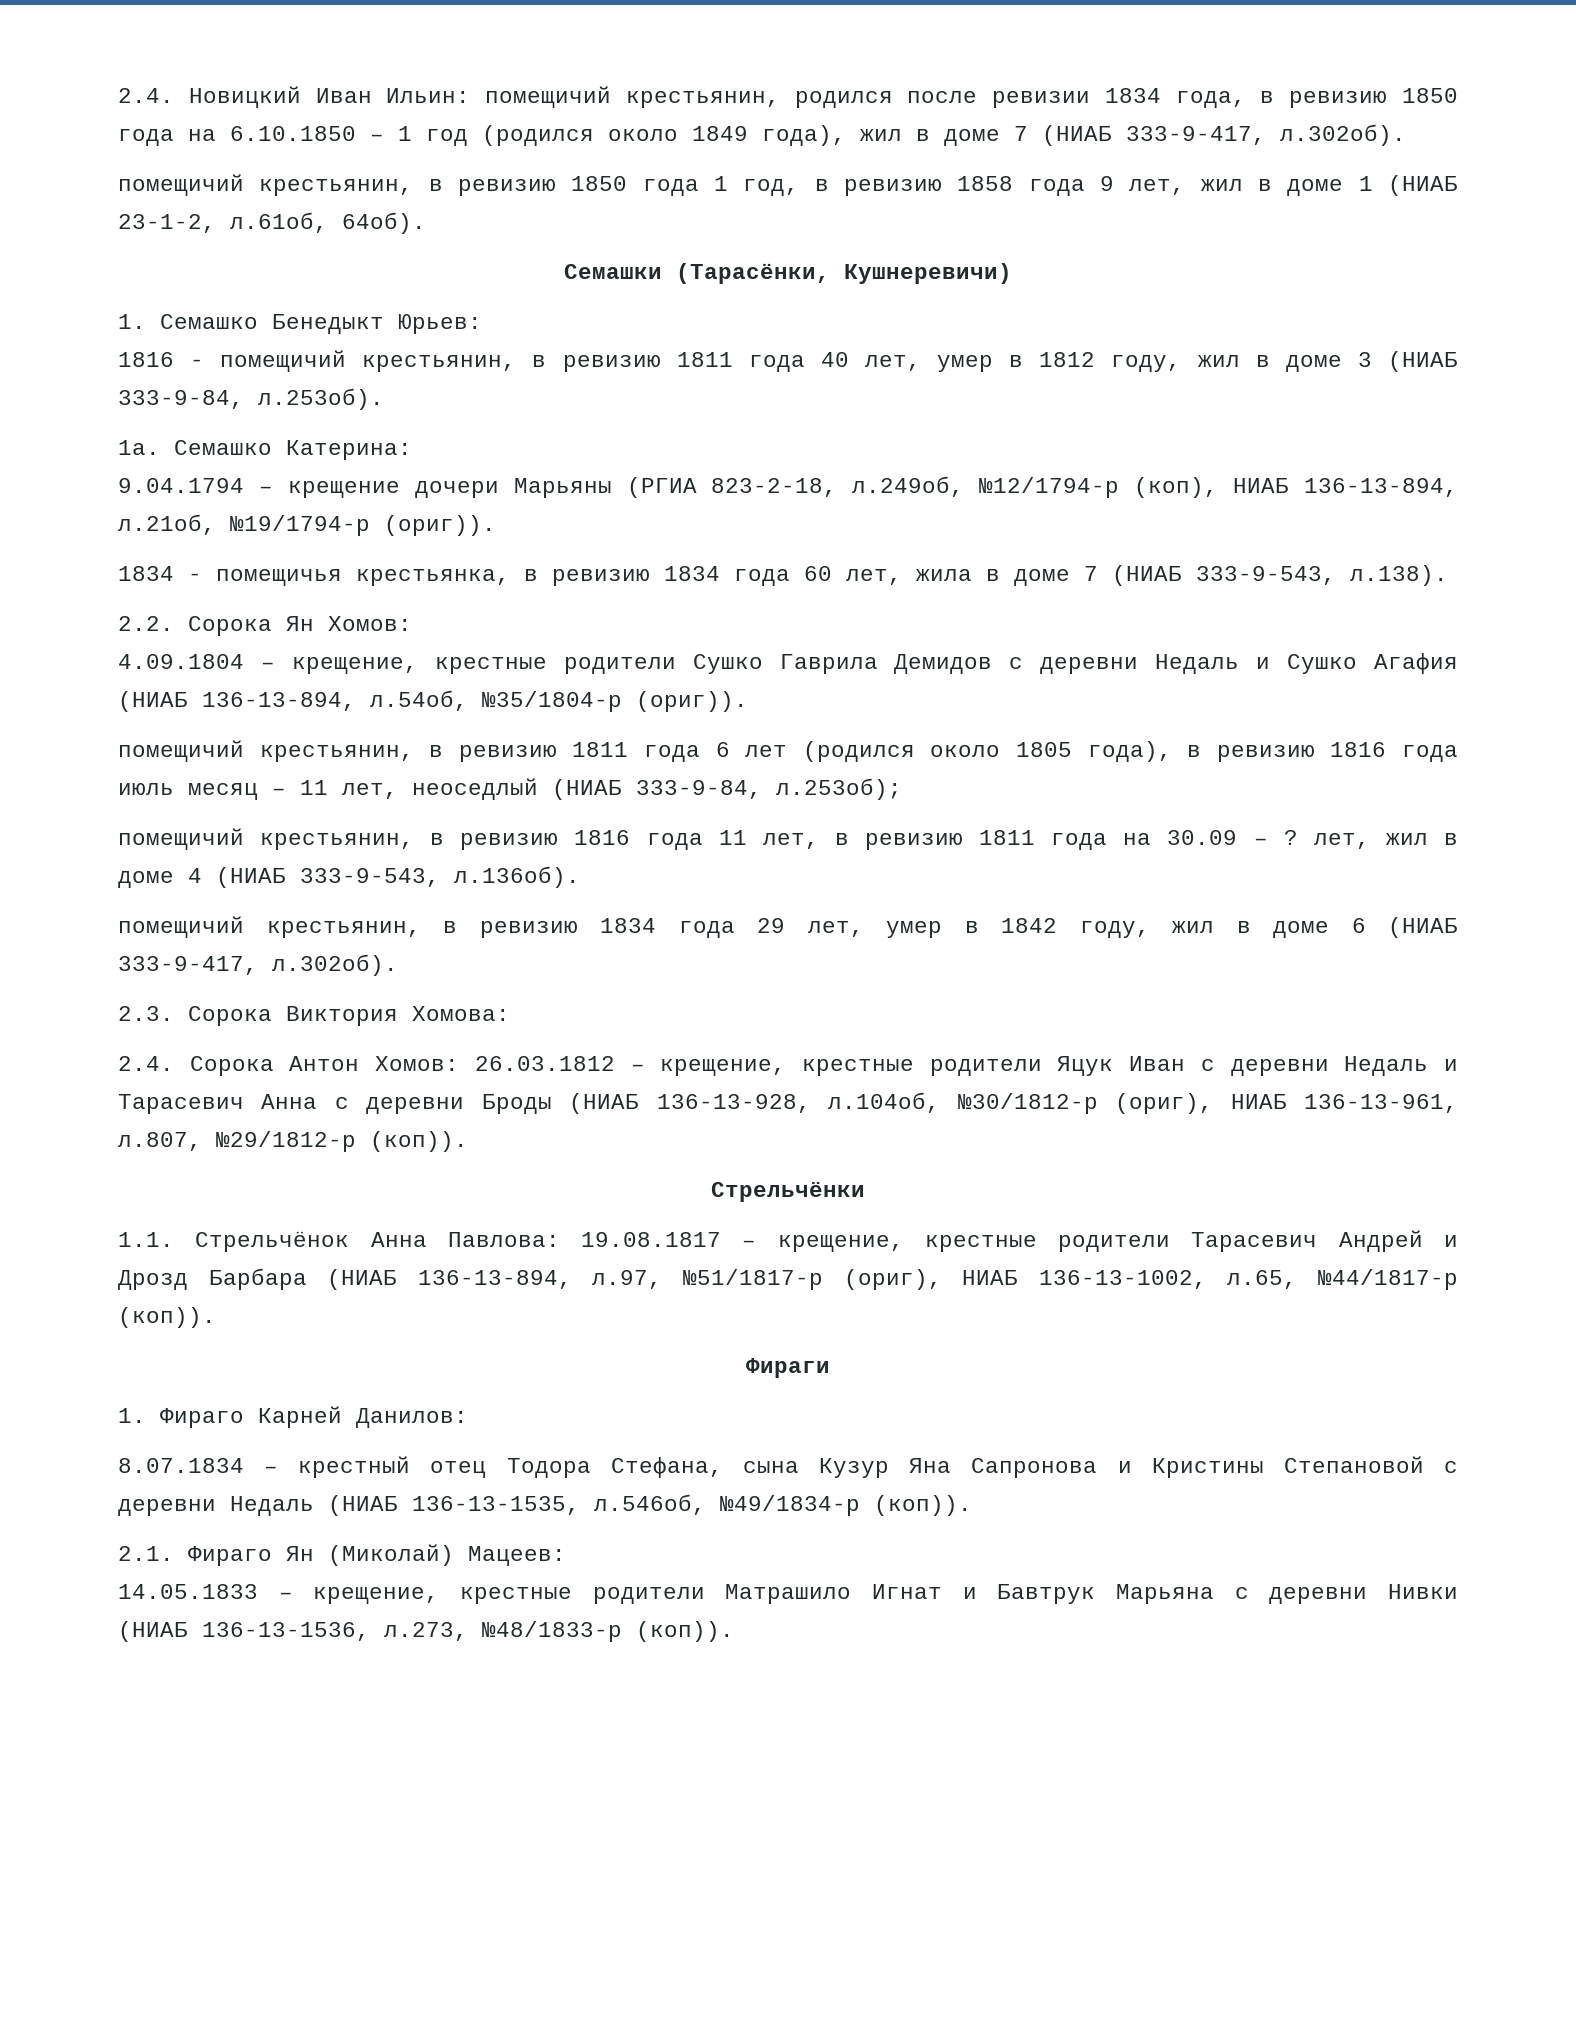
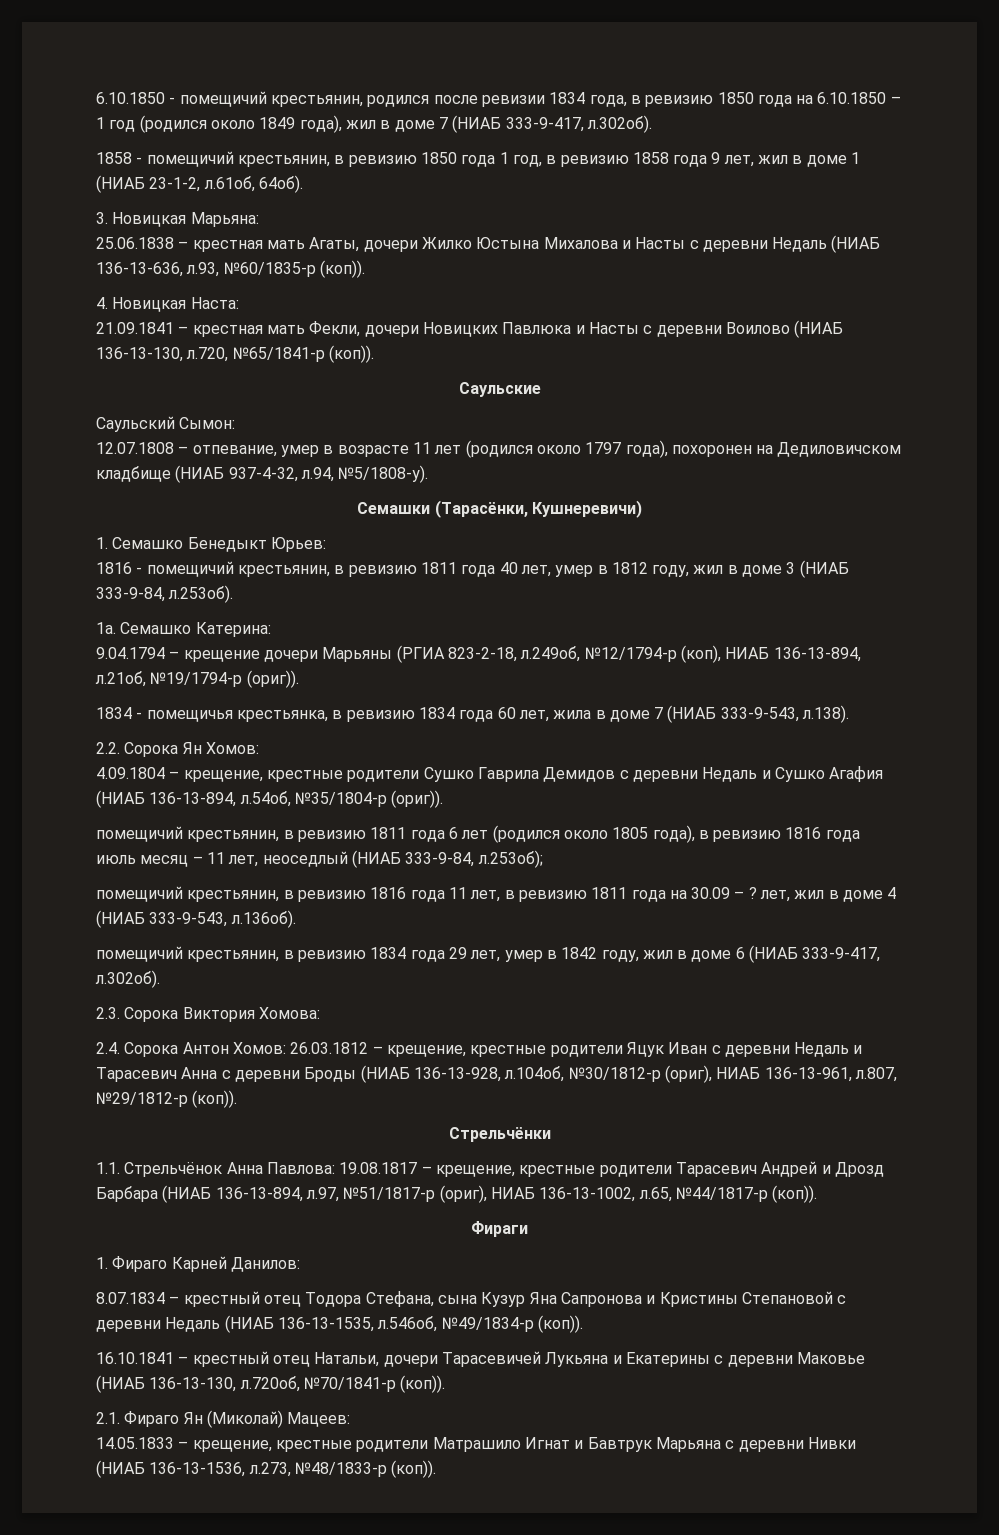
- 2.4. Новицкий Иван Ильин: помещичий крестьянин, родился после ревизии 1834 года, в ревизию 1850 года на 6.10.1850 – 1 год (родился около 1849 года), жил в доме 7 (НИАБ 333-9-417, л.302об).
+ 6.10.1850 - помещичий крестьянин, родился после ревизии 1834 года, в ревизию 1850 года на 6.10.1850 – 1 год (родился около 1849 года), жил в доме 7 (НИАБ 333-9-417, л.302об).
- помещичий крестьянин, в ревизию 1850 года 1 год, в ревизию 1858 года 9 лет, жил в доме 1 (НИАБ 23-1-2, л.61об, 64об).
+ 1858 - помещичий крестьянин, в ревизию 1850 года 1 год, в ревизию 1858 года 9 лет, жил в доме 1 (НИАБ 23-1-2, л.61об, 64об).
+ 3. Новицкая Марьяна:
+ 25.06.1838 – крестная мать Агаты, дочери Жилко Юстына Михалова и Насты с деревни Недаль (НИАБ 136-13-636, л.93, №60/1835-р (коп)).
+ 4. Новицкая Наста:
+ 21.09.1841 – крестная мать Фекли, дочери Новицких Павлюка и Насты с деревни Воилово (НИАБ 136-13-130, л.720, №65/1841-р (коп)).
+ Саульские
+ Саульский Сымон:
+ 12.07.1808 – отпевание, умер в возрасте 11 лет (родился около 1797 года), похоронен на Дедиловичском кладбище (НИАБ 937-4-32, л.94, №5/1808-у).
+ 16.10.1841 – крестный отец Натальи, дочери Тарасевичей Лукьяна и Екатерины с деревни Маковье (НИАБ 136-13-130, л.720об, №70/1841-р (коп)).

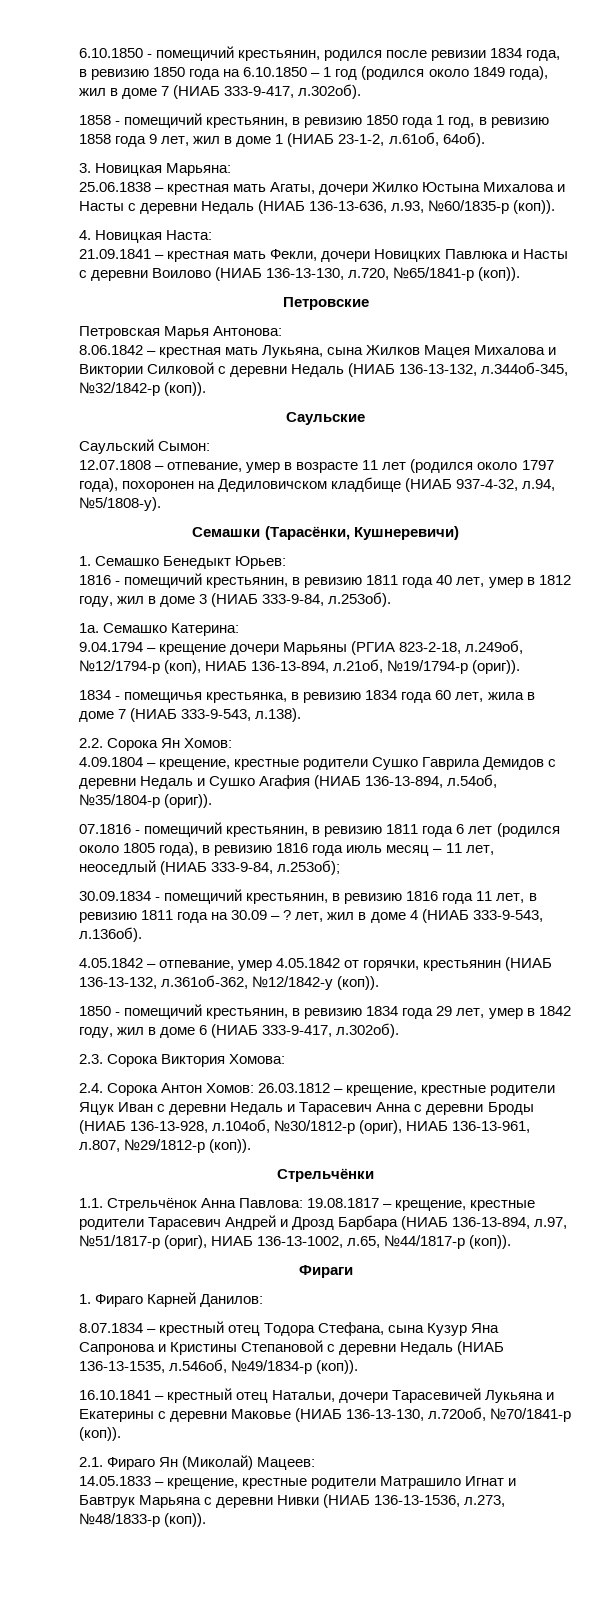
+ Петровские
+ Петровская Марья Антонова:
+ 8.06.1842 – крестная мать Лукьяна, сына Жилков Мацея Михалова и Виктории Силковой с деревни Недаль (НИАБ 136-13-132, л.344об-345, №32/1842-р (коп)).
- помещичий крестьянин, в ревизию 1811 года 6 лет (родился около 1805 года), в ревизию 1816 года июль месяц – 11 лет, неоседлый (НИАБ 333-9-84, л.253об);
+ 07.1816 - помещичий крестьянин, в ревизию 1811 года 6 лет (родился около 1805 года), в ревизию 1816 года июль месяц – 11 лет, неоседлый (НИАБ 333-9-84, л.253об);
- помещичий крестьянин, в ревизию 1816 года 11 лет, в ревизию 1811 года на 30.09 – ? лет, жил в доме 4 (НИАБ 333-9-543, л.136об).
+ 30.09.1834 - помещичий крестьянин, в ревизию 1816 года 11 лет, в ревизию 1811 года на 30.09 – ? лет, жил в доме 4 (НИАБ 333-9-543, л.136об).
- помещичий крестьянин, в ревизию 1834 года 29 лет, умер в 1842 году, жил в доме 6 (НИАБ 333-9-417, л.302об).
+ 4.05.1842 – отпевание, умер 4.05.1842 от горячки, крестьянин (НИАБ 136-13-132, л.361об-362, №12/1842-у (коп)).
+ 1850 - помещичий крестьянин, в ревизию 1834 года 29 лет, умер в 1842 году, жил в доме 6 (НИАБ 333-9-417, л.302об).

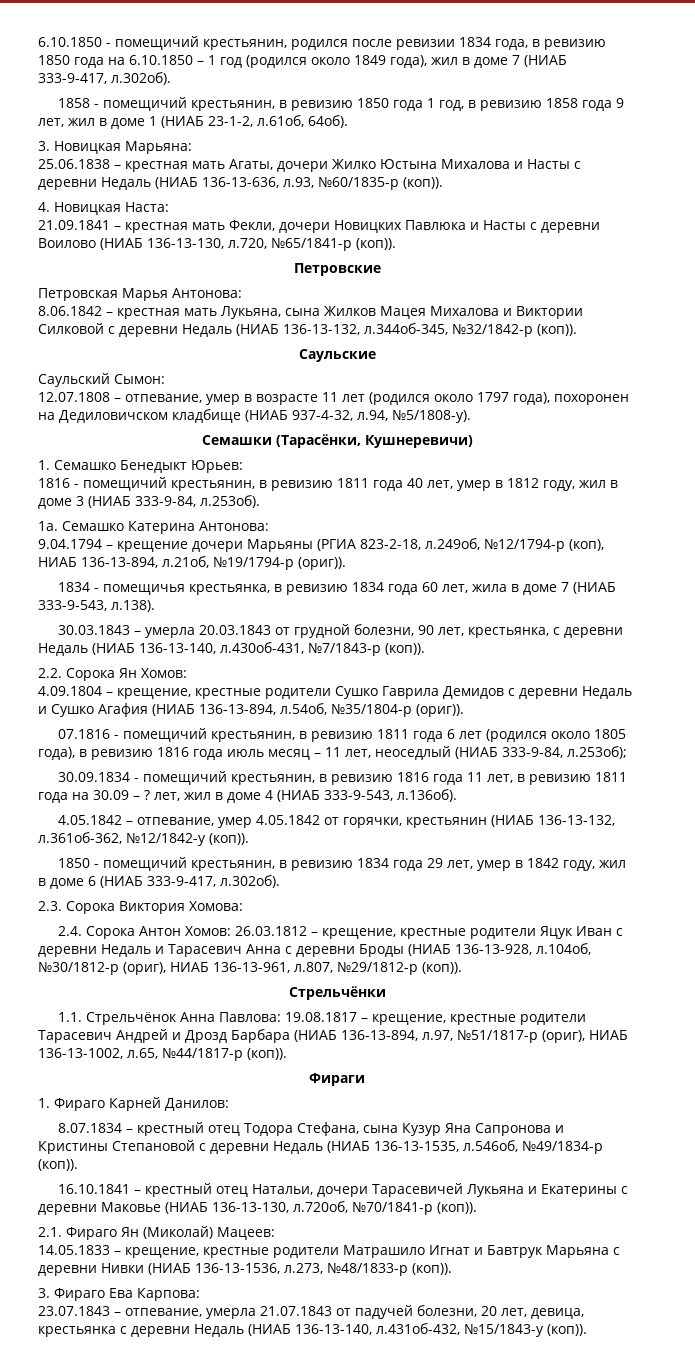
- Семашко Катерина:
+ Семашко Катерина Антонова:
+ 30.03.1843 – умерла 20.03.1843 от грудной болезни, 90 лет, крестьянка, с деревни Недаль (НИАБ 136-13-140, л.430об-431, №7/1843-р (коп)).
+ 3. Фираго Ева Карпова:
+ 23.07.1843 – отпевание, умерла 21.07.1843 от падучей болезни, 20 лет, девица, крестьянка с деревни Недаль (НИАБ 136-13-140, л.431об-432, №15/1843-у (коп)).

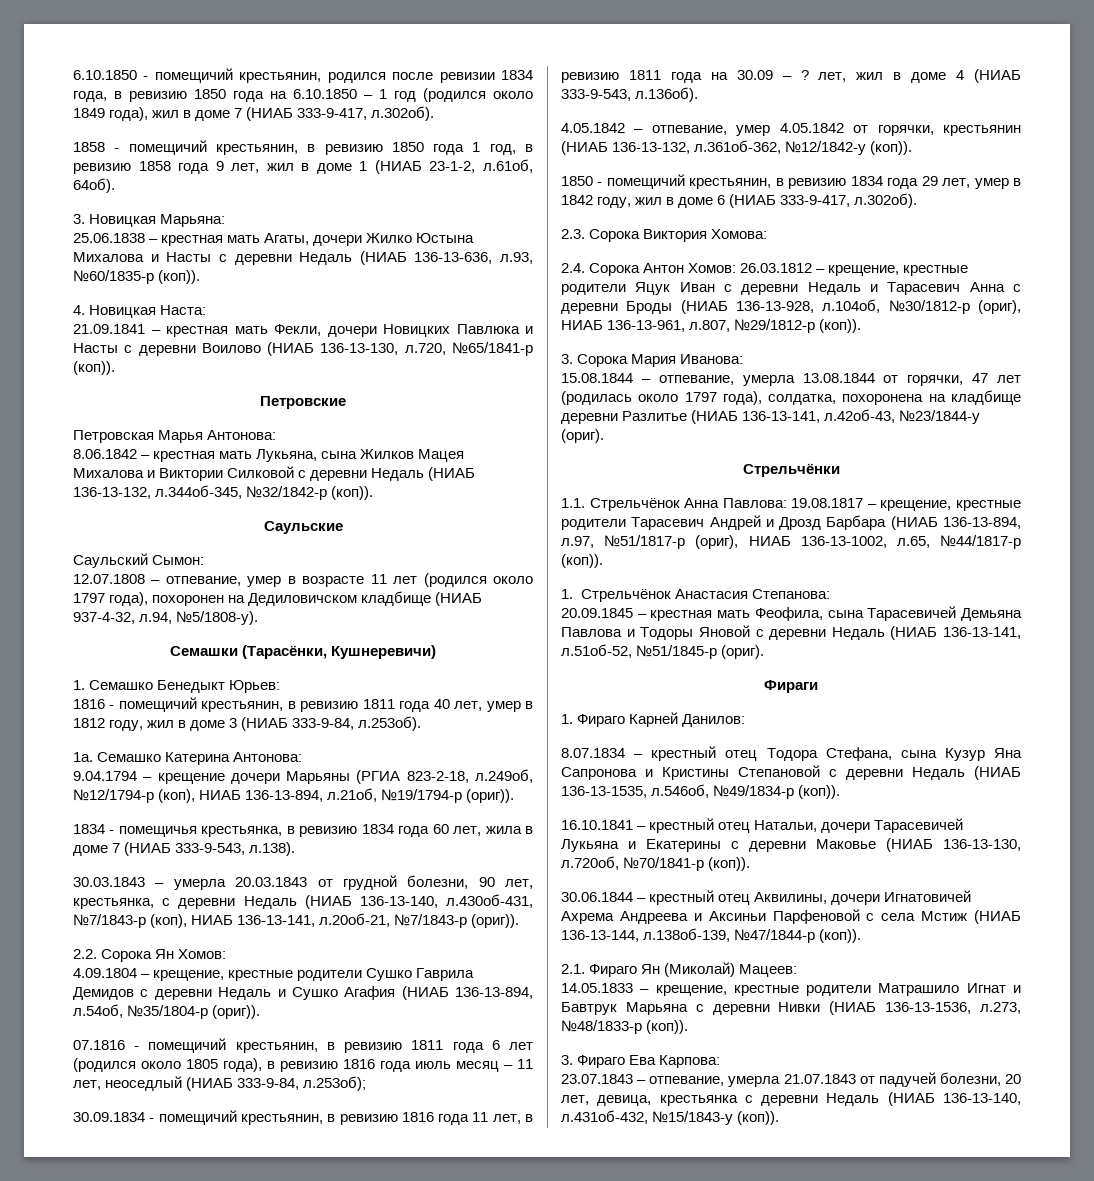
- 30.03.1843 – умерла 20.03.1843 от грудной болезни, 90 лет, крестьянка, с деревни Недаль (НИАБ 136-13-140, л.430об-431, №7/1843-р (коп)).
+ 30.03.1843 – умерла 20.03.1843 от грудной болезни, 90 лет, крестьянка, с деревни Недаль (НИАБ 136-13-140, л.430об-431, №7/1843-р (коп), НИАБ 136-13-141, л.20об-21, №7/1843-р (ориг)).
+ 3. Сорока Мария Иванова:
+ 15.08.1844 – отпевание, умерла 13.08.1844 от горячки, 47 лет (родилась около 1797 года), солдатка, похоронена на кладбище деревни Разлитье (НИАБ 136-13-141, л.42об-43, №23/1844-у (ориг).
+ 1. Стрельчёнок Анастасия Степанова:
+ 20.09.1845 – крестная мать Феофила, сына Тарасевичей Демьяна Павлова и Тодоры Яновой с деревни Недаль (НИАБ 136-13-141, л.51об-52, №51/1845-р (ориг).
+ 30.06.1844 – крестный отец Аквилины, дочери Игнатовичей Ахрема Андреева и Аксиньи Парфеновой с села Мстиж (НИАБ 136-13-144, л.138об-139, №47/1844-р (коп)).

